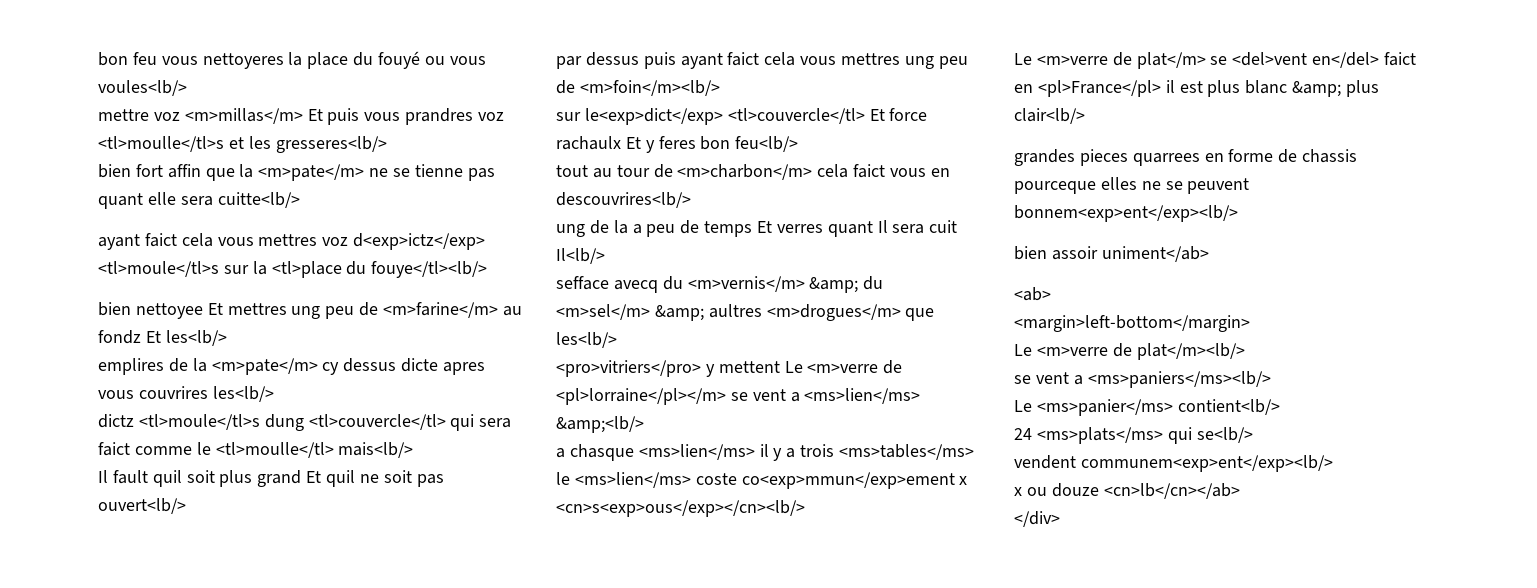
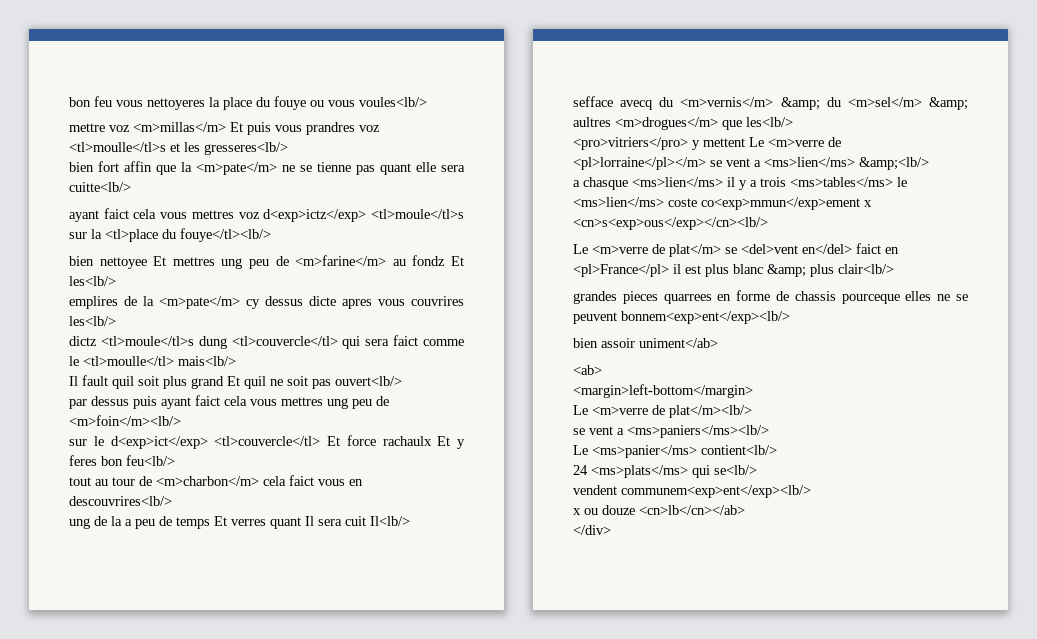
- bon feu vous nettoyeres la place du fouyé ou vous voules<lb/>
+ bon feu vous nettoyeres la place du fouye ou vous voules<lb/>
- sur le<exp>dict</exp> <tl>couvercle</tl> Et force rachaulx Et y feres bon feu<lb/>
+ sur le d<exp>ict</exp> <tl>couvercle</tl> Et force rachaulx Et y feres bon feu<lb/>

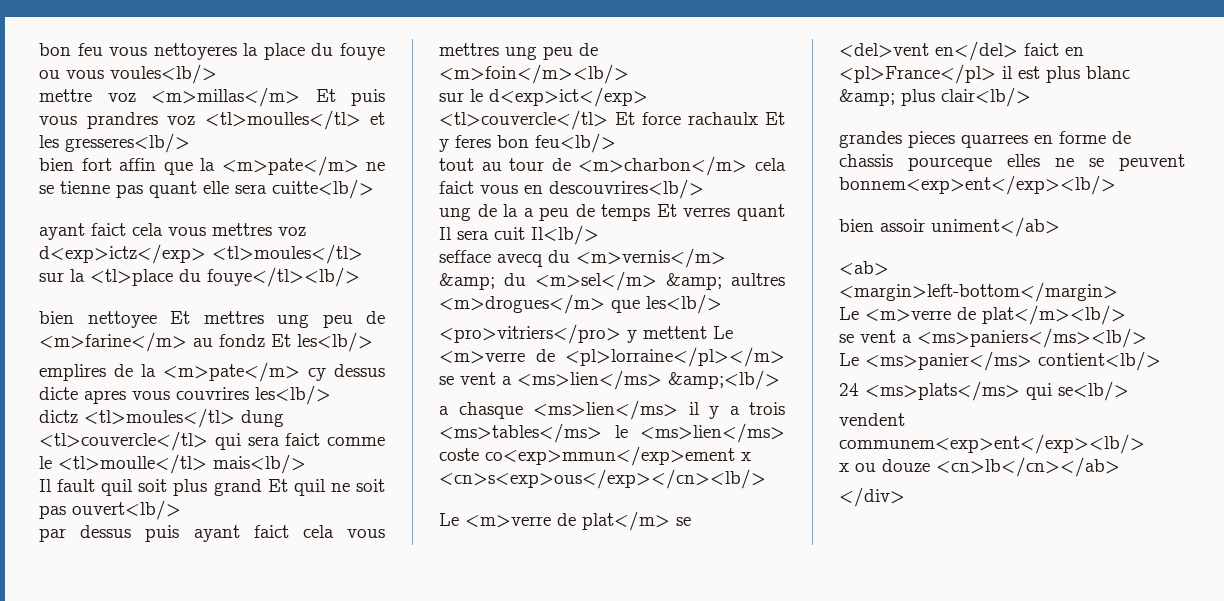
- mettre voz <m>millas</m> Et puis vous prandres voz <tl>moulle</tl>s et les gresseres<lb/>
+ mettre voz <m>millas</m> Et puis vous prandres voz <tl>moulles</tl> et les gresseres<lb/>
- ayant faict cela vous mettres voz d<exp>ictz</exp> <tl>moule</tl>s sur la <tl>place du fouye</tl><lb/>
+ ayant faict cela vous mettres voz d<exp>ictz</exp> <tl>moules</tl> sur la <tl>place du fouye</tl><lb/>
- dictz <tl>moule</tl>s dung <tl>couvercle</tl> qui sera faict comme le <tl>moulle</tl> mais<lb/>
+ dictz <tl>moules</tl> dung <tl>couvercle</tl> qui sera faict comme le <tl>moulle</tl> mais<lb/>

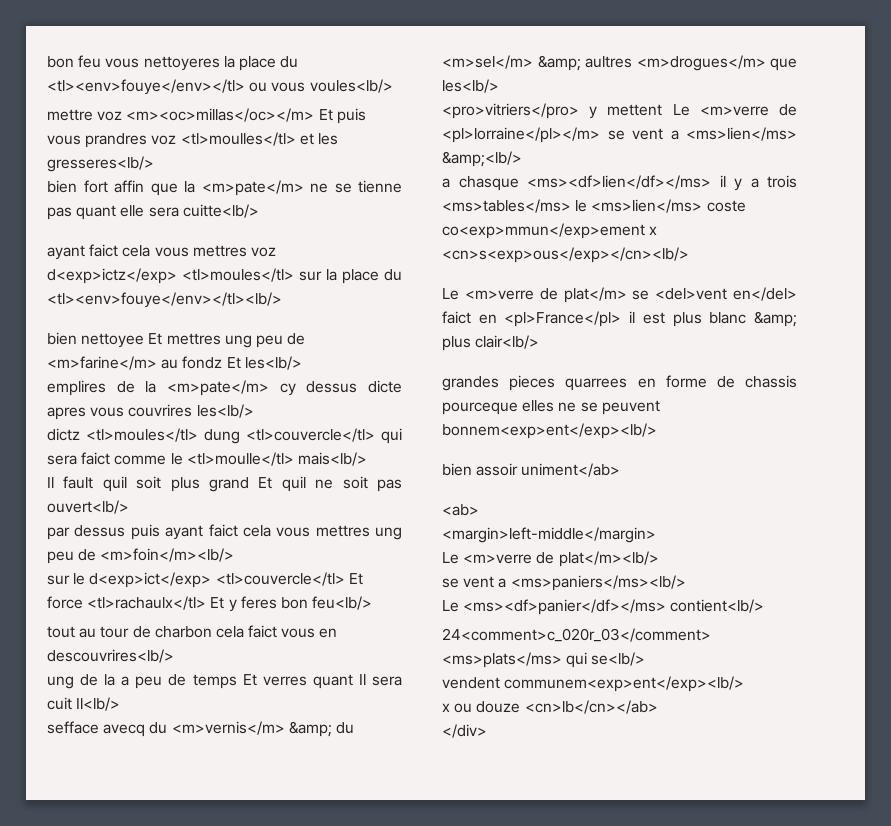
- bon feu vous nettoyeres la place du fouye ou vous voules<lb/>
+ bon feu vous nettoyeres la place du <tl><env>fouye</env></tl> ou vous voules<lb/>
- mettre voz <m>millas</m> Et puis vous prandres voz <tl>moulles</tl> et les gresseres<lb/>
+ mettre voz <m><oc>millas</oc></m> Et puis vous prandres voz <tl>moulles</tl> et les gresseres<lb/>
- ayant faict cela vous mettres voz d<exp>ictz</exp> <tl>moules</tl> sur la <tl>place du fouye</tl><lb/>
+ ayant faict cela vous mettres voz d<exp>ictz</exp> <tl>moules</tl> sur la place du <tl><env>fouye</env></tl><lb/>
- sur le d<exp>ict</exp> <tl>couvercle</tl> Et force rachaulx Et y feres bon feu<lb/>
+ sur le d<exp>ict</exp> <tl>couvercle</tl> Et force <tl>rachaulx</tl> Et y feres bon feu<lb/>
- tout au tour de <m>charbon</m> cela faict vous en descouvrires<lb/>
+ tout au tour de charbon cela faict vous en descouvrires<lb/>
- a chasque <ms>lien</ms> il y a trois <ms>tables</ms> le <ms>lien</ms> coste co<exp>mmun</exp>ement x <cn>s<exp>ous</exp></cn><lb/>
+ a chasque <ms><df>lien</df></ms> il y a trois <ms>tables</ms> le <ms>lien</ms> coste co<exp>mmun</exp>ement x <cn>s<exp>ous</exp></cn><lb/>
- <margin>left-bottom</margin>
+ <margin>left-middle</margin>
- Le <ms>panier</ms> contient<lb/>
+ Le <ms><df>panier</df></ms> contient<lb/>
- 24 <ms>plats</ms> qui se<lb/>
+ 24<comment>c_020r_03</comment> <ms>plats</ms> qui se<lb/>

